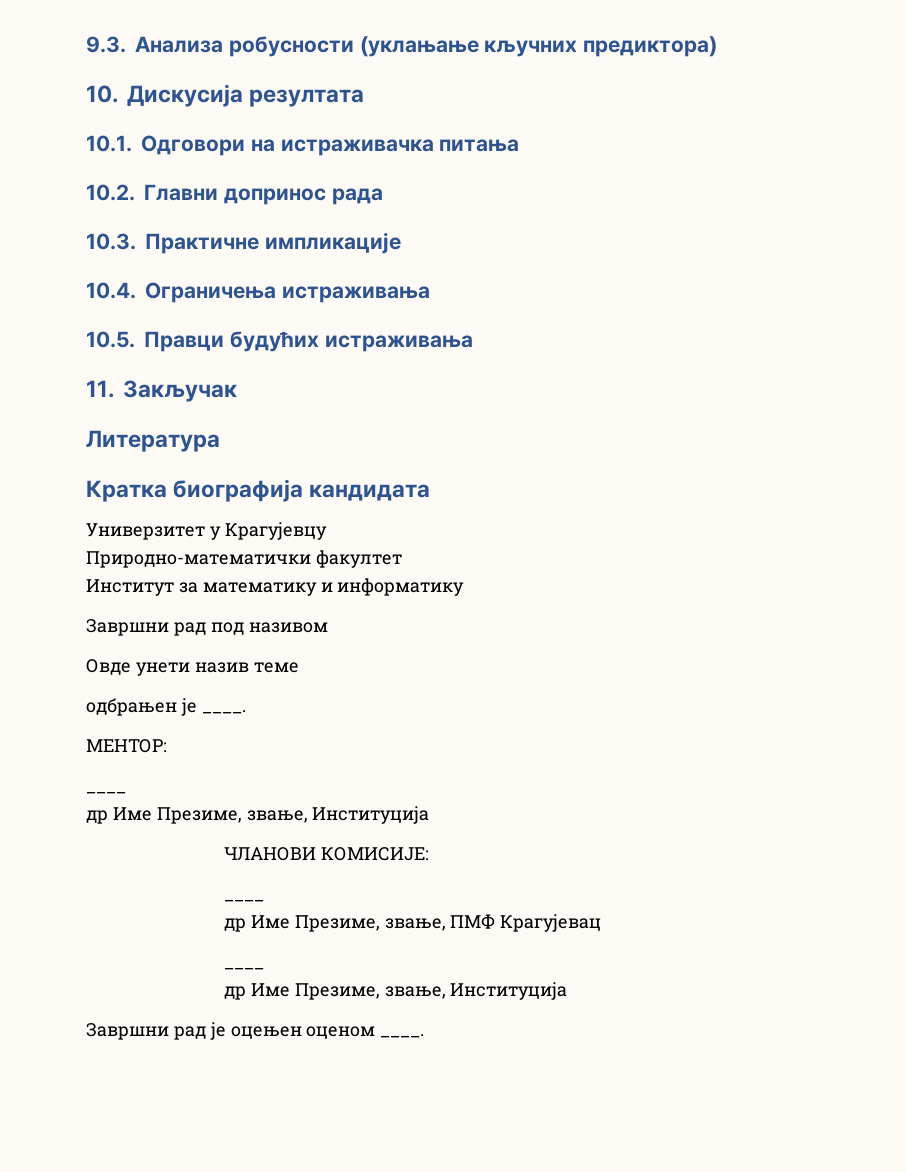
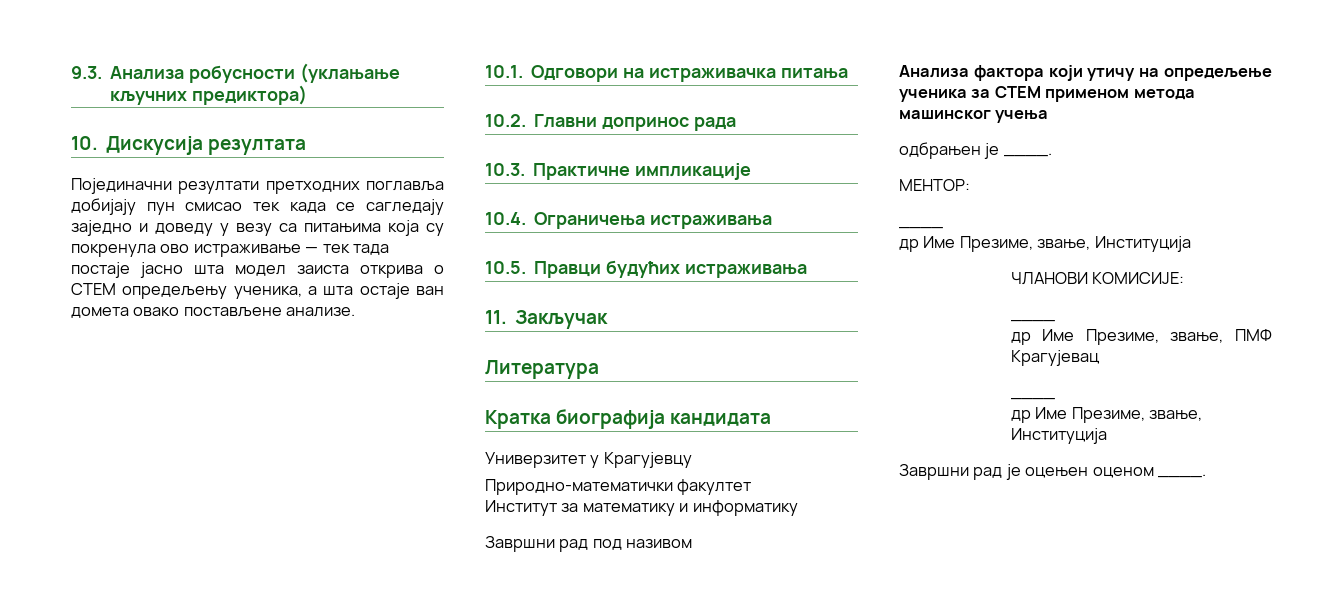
+ Појединачни резултати претходних поглавља добијају пун смисао тек када се сагледају заједно и доведу у везу са питањима која су покренула ово истраживање — тек тада постаје јасно шта модел заиста открива о СТЕМ опредељењу ученика, а шта остаје ван домета овако постављене анализе.
- Овде унети назив теме
+ Анализа фактора који утичу на опредељење ученика за СТЕМ применом метода машинског учења

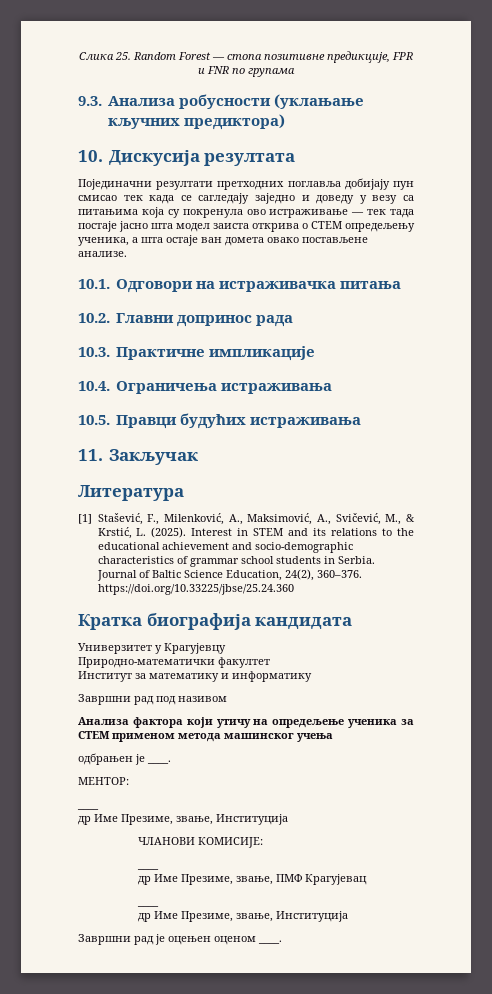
+ Слика 25. Random Forest — стопа позитивне предикције, FPR и FNR по групама
+ [1] Stašević, F., Milenković, A., Maksimović, A., Svičević, M., & Krstić, L. (2025). Interest in STEM and its relations to the educational achievement and socio-demographic characteristics of grammar school students in Serbia. Journal of Baltic Science Education, 24(2), 360–376. https://doi.org/10.33225/jbse/25.24.360

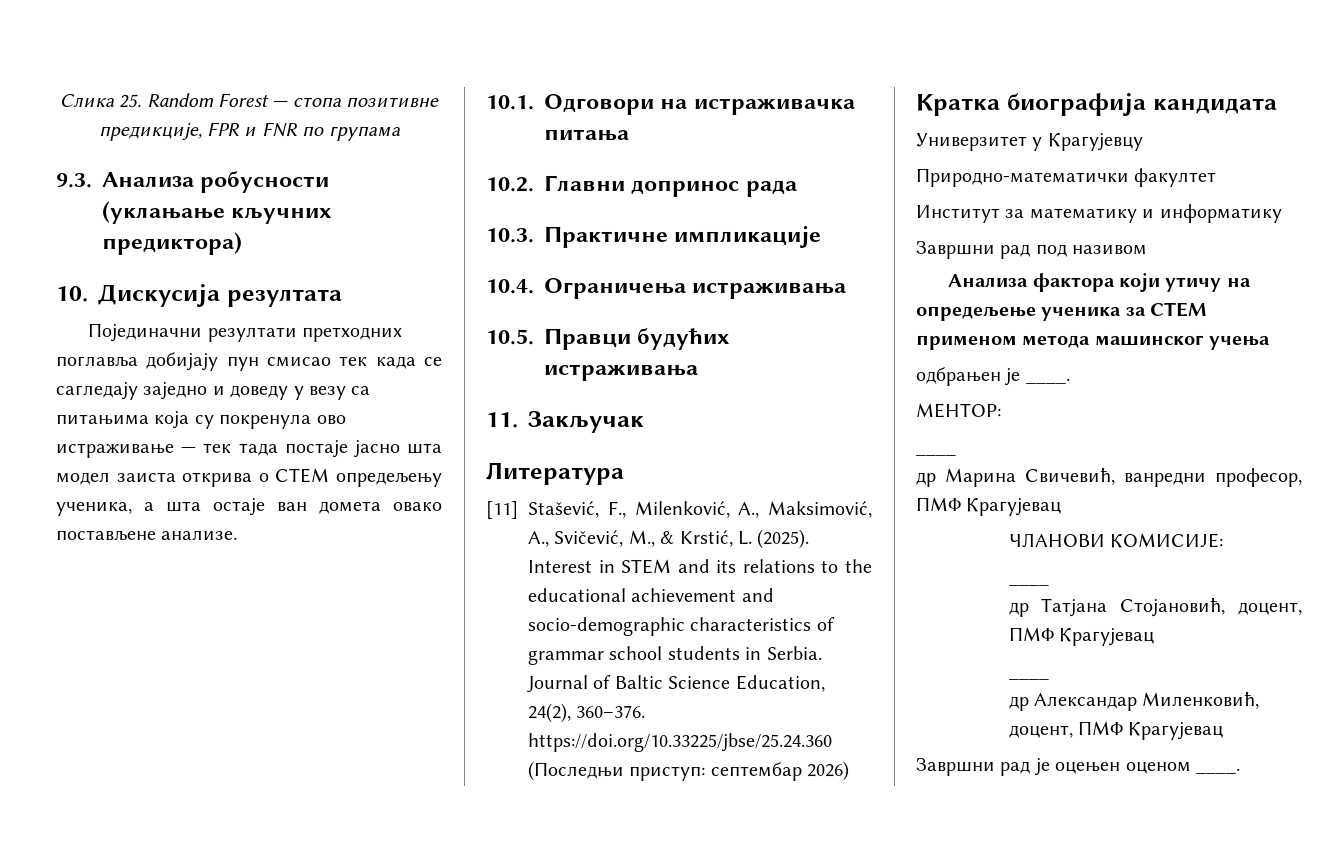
- [1] Stašević, F., Milenković, A., Maksimović, A., Svičević, M., & Krstić, L. (2025).
+ [11] Stašević, F., Milenković, A., Maksimović, A., Svičević, M., & Krstić, L. (2025).
- Journal of Baltic Science Education, 24(2), 360–376. https://doi.org/10.33225/jbse/25.24.360
+ Journal of Baltic Science Education, 24(2), 360–376. https://doi.org/10.33225/jbse/25.24.360 (Последњи приступ: септембар 2026)
  МЕНТОР:
  ____
- др Име Презиме, звање, Институција
+ др Марина Свичевић, ванредни професор, ПМФ Крагујевац
- др Име Презиме, звање, ПМФ Крагујевац
+ др Татјана Стојановић, доцент, ПМФ Крагујевац
  ____
- др Име Презиме, звање, Институција
+ др Александар Миленковић, доцент, ПМФ Крагујевац

